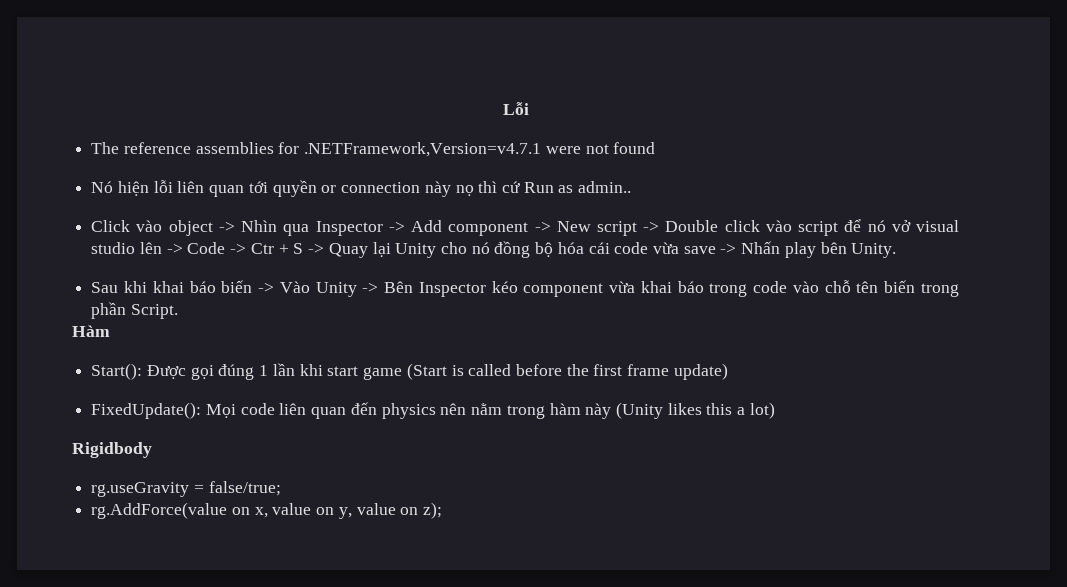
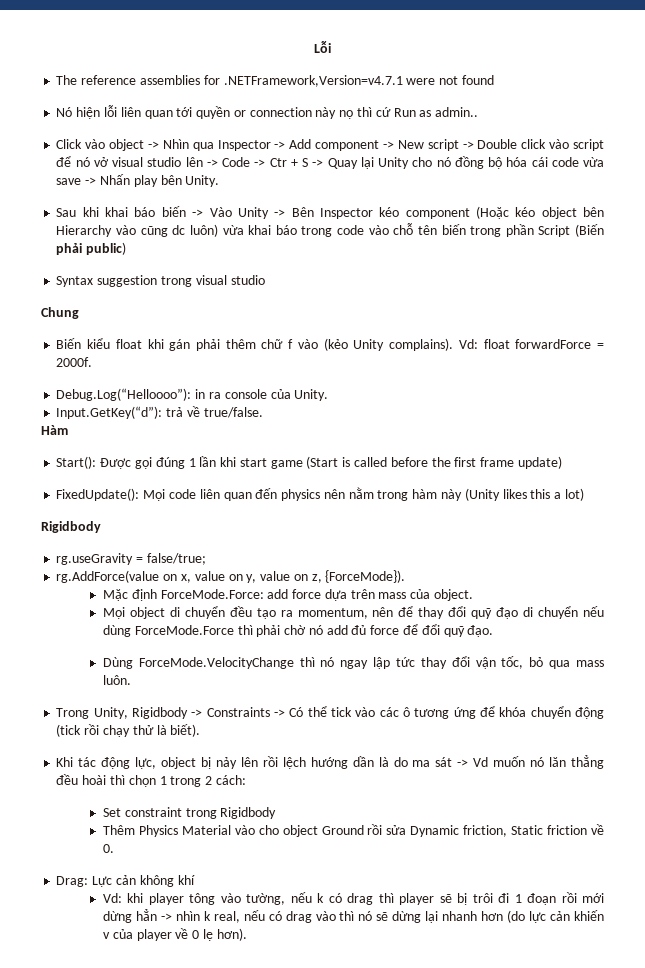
- Sau khi khai báo biến -> Vào Unity -> Bên Inspector kéo component vừa khai báo trong code vào chỗ tên biến trong phần Script.
+ Sau khi khai báo biến -> Vào Unity -> Bên Inspector kéo component (Hoặc kéo object bên Hierarchy vào cũng dc luôn) vừa khai báo trong code vào chỗ tên biến trong phần Script (Biến phải public)
+ Syntax suggestion trong visual studio
+ Chung
+ Biến kiểu float khi gán phải thêm chữ f vào (kẻo Unity complains). Vd: float forwardForce = 2000f.
+ Debug.Log(“Helloooo”): in ra console của Unity.
+ Input.GetKey(“d”): trả về true/false.
- rg.AddForce(value on x, value on y, value on z);
+ rg.AddForce(value on x, value on y, value on z, {ForceMode}).
+ Mặc định ForceMode.Force: add force dựa trên mass của object.
+ Mọi object di chuyển đều tạo ra momentum, nên để thay đổi quỹ đạo di chuyển nếu dùng ForceMode.Force thì phải chờ nó add đủ force để đổi quỹ đạo.
+ Dùng ForceMode.VelocityChange thì nó ngay lập tức thay đổi vận tốc, bỏ qua mass luôn.
+ Trong Unity, Rigidbody -> Constraints -> Có thể tick vào các ô tương ứng để khóa chuyển động (tick rồi chạy thử là biết).
+ Khi tác động lực, object bị nảy lên rồi lệch hướng dần là do ma sát -> Vd muốn nó lăn thẳng đều hoài thì chọn 1 trong 2 cách:
+ Set constraint trong Rigidbody
+ Thêm Physics Material vào cho object Ground rồi sửa Dynamic friction, Static friction về 0.
+ Drag: Lực cản không khí
+ Vd: khi player tông vào tường, nếu k có drag thì player sẽ bị trôi đi 1 đoạn rồi mới dừng hẳn -> nhìn k real, nếu có drag vào thì nó sẽ dừng lại nhanh hơn (do lực cản khiến v của player về 0 lẹ hơn).

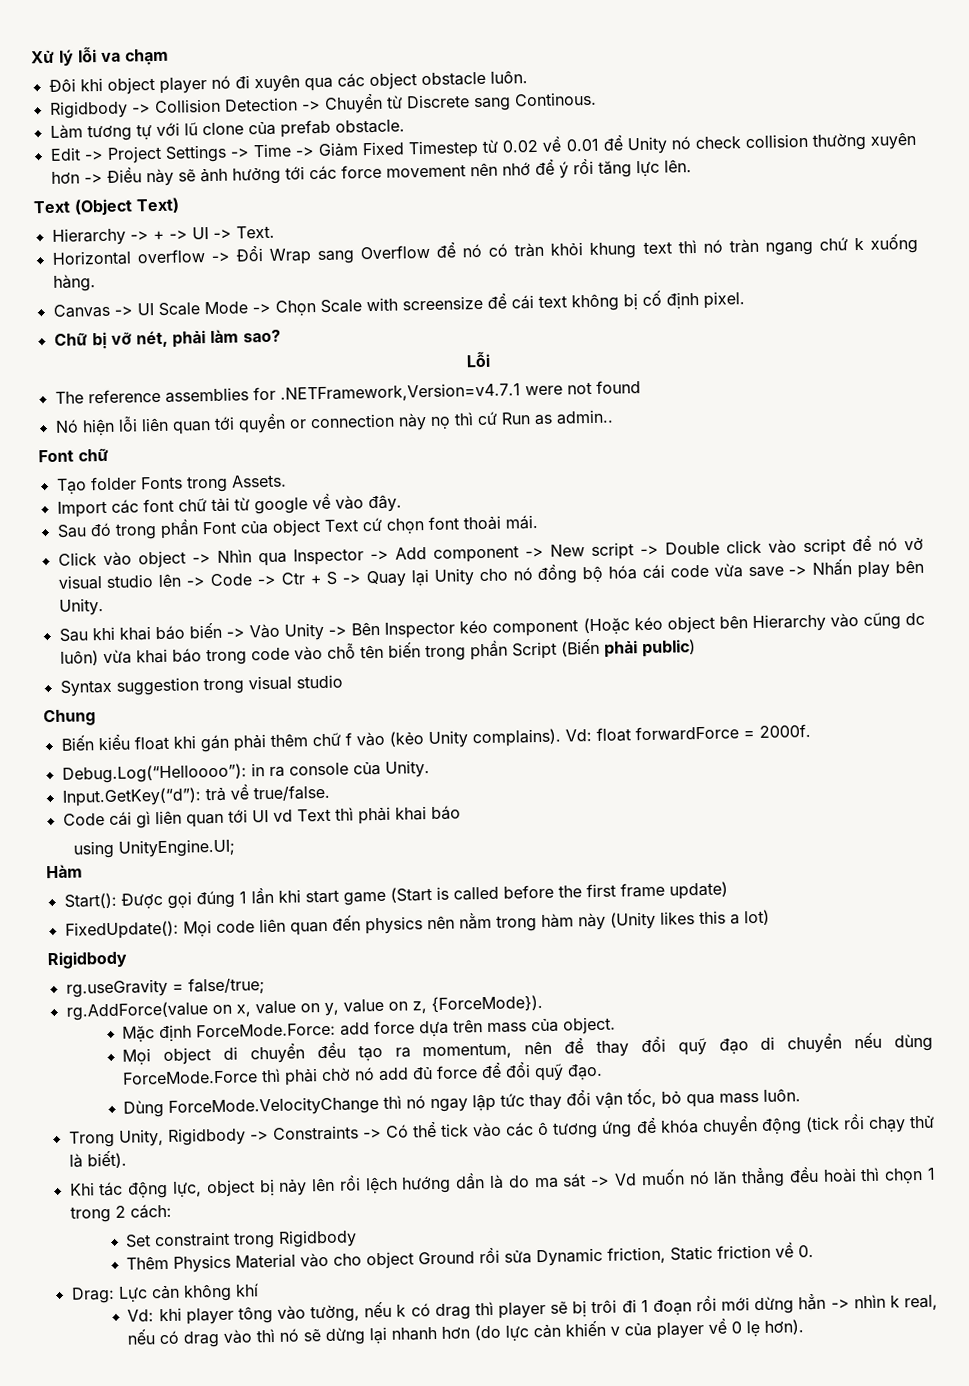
+ Xử lý lỗi va chạm
+ Đôi khi object player nó đi xuyên qua các object obstacle luôn.
+ Rigidbody -> Collision Detection -> Chuyển từ Discrete sang Continous.
+ Làm tương tự với lũ clone của prefab obstacle.
+ Edit -> Project Settings -> Time -> Giảm Fixed Timestep từ 0.02 về 0.01 để Unity nó check collision thường xuyên hơn -> Điều này sẽ ảnh hưởng tới các force movement nên nhớ để ý rồi tăng lực lên.
+ Text (Object Text)
+ Hierarchy -> + -> UI -> Text.
+ Horizontal overflow -> Đổi Wrap sang Overflow để nó có tràn khỏi khung text thì nó tràn ngang chứ k xuống hàng.
+ Canvas -> UI Scale Mode -> Chọn Scale with screensize để cái text không bị cố định pixel.
+ Chữ bị vỡ nét, phải làm sao?
+ Font chữ
+ Tạo folder Fonts trong Assets.
+ Import các font chữ tải từ google về vào đây.
+ Sau đó trong phần Font của object Text cứ chọn font thoải mái.
+ Code cái gì liên quan tới UI vd Text thì phải khai báo
+ using UnityEngine.UI;

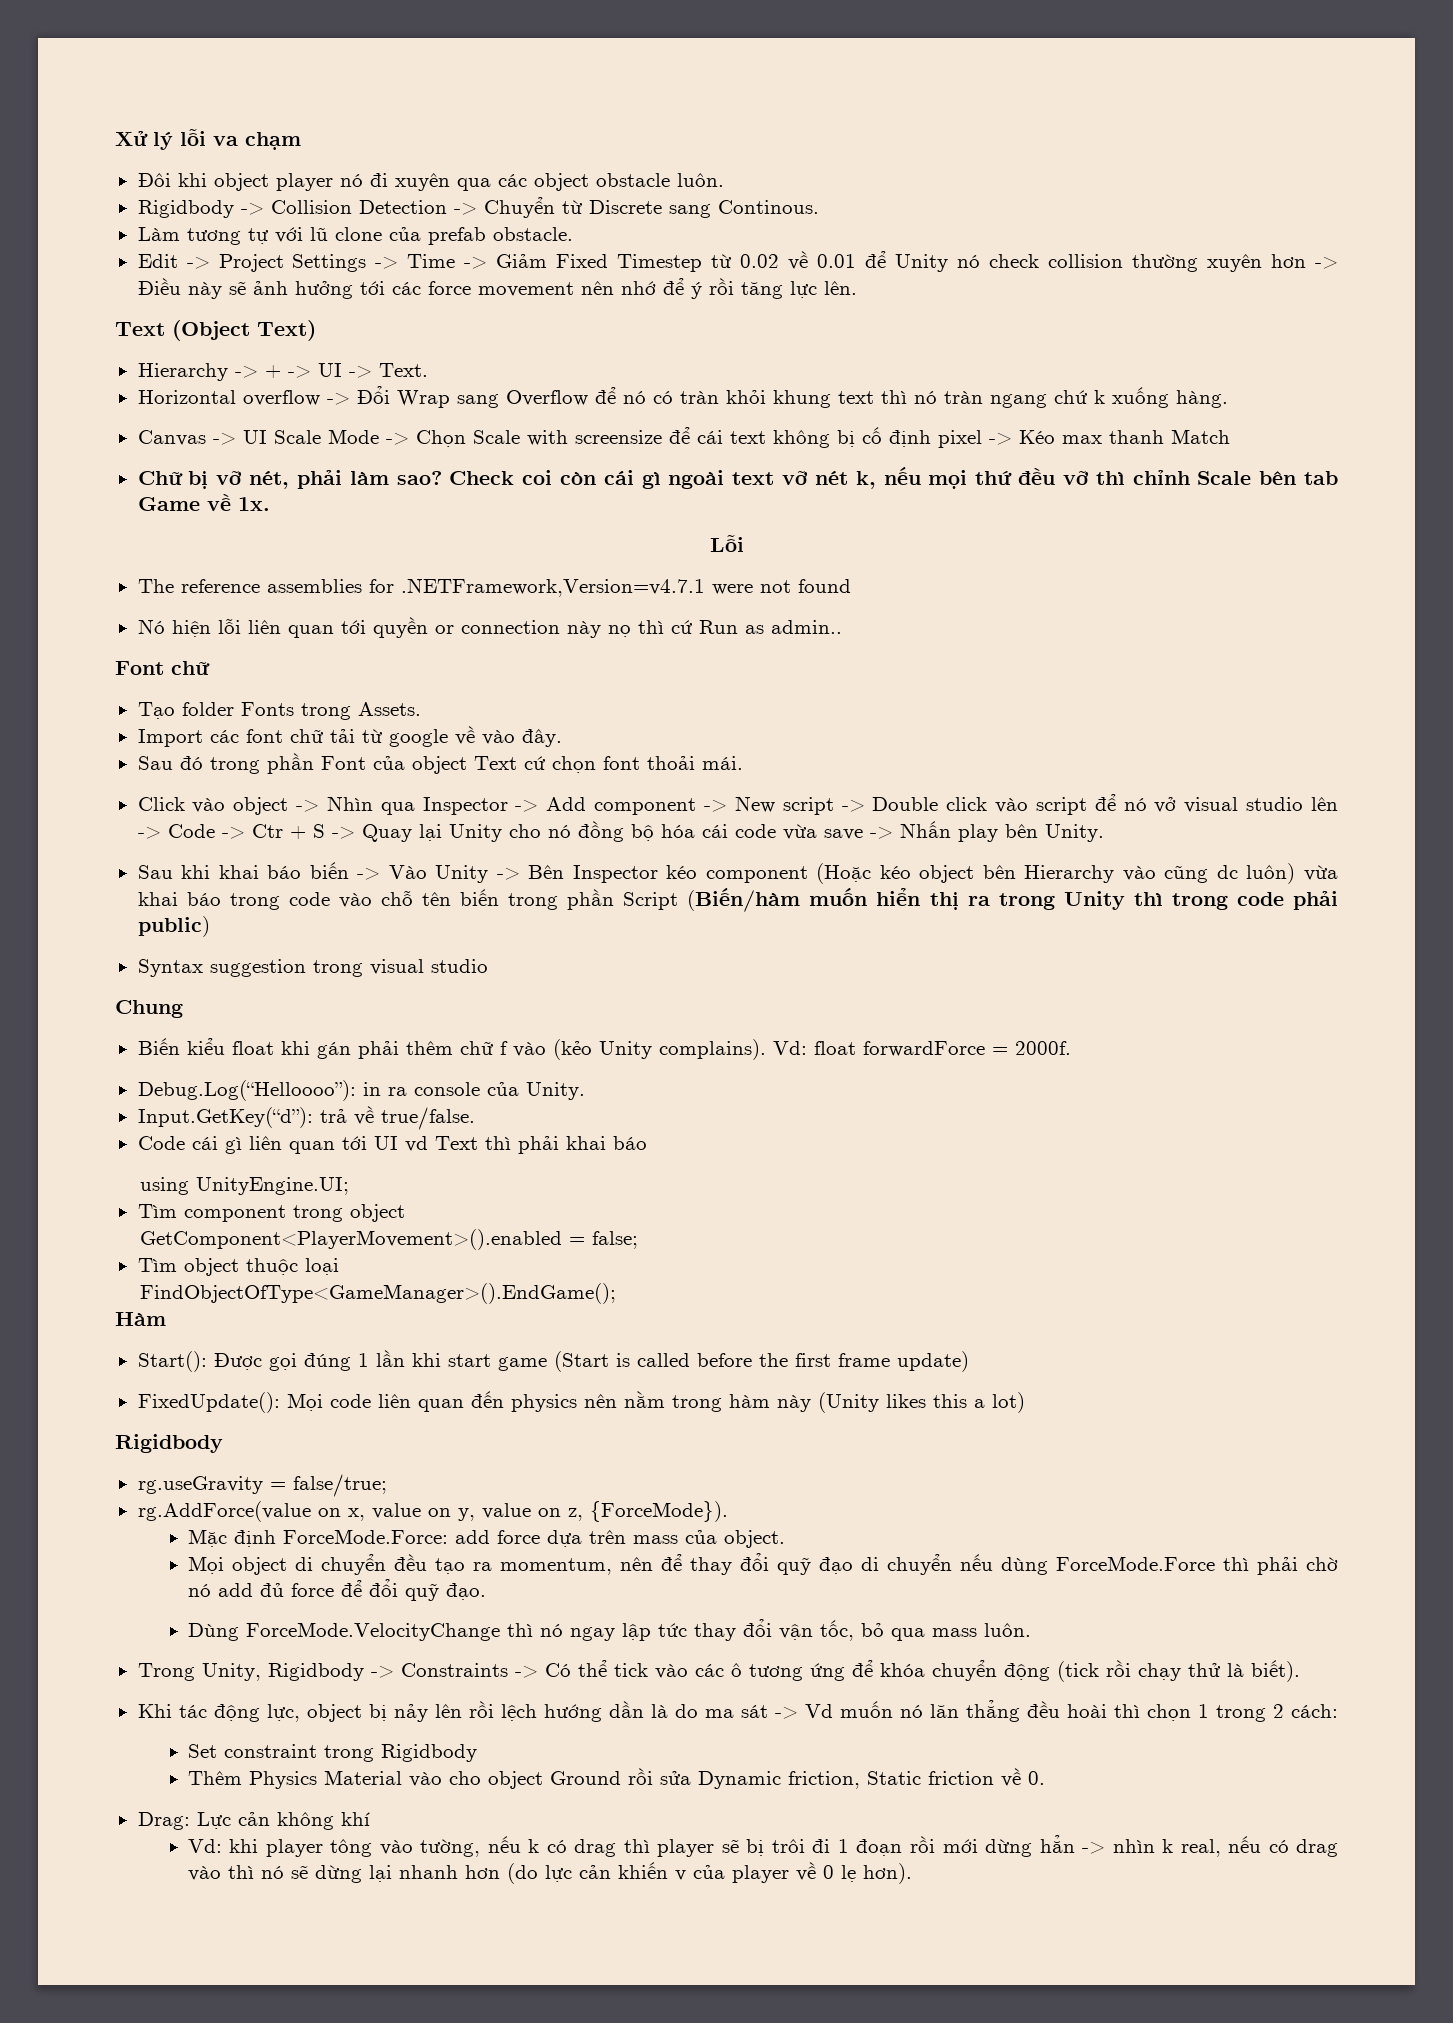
- Canvas -> UI Scale Mode -> Chọn Scale with screensize để cái text không bị cố định pixel.
+ Canvas -> UI Scale Mode -> Chọn Scale with screensize để cái text không bị cố định pixel -> Kéo max thanh Match
+ Check coi còn cái gì ngoài text vỡ nét k, nếu mọi thứ đều vỡ thì chỉnh Scale bên tab Game về 1x.
- Sau khi khai báo biến -> Vào Unity -> Bên Inspector kéo component (Hoặc kéo object bên Hierarchy vào cũng dc luôn) vừa khai báo trong code vào chỗ tên biến trong phần Script (Biến phải public)
+ Sau khi khai báo biến -> Vào Unity -> Bên Inspector kéo component (Hoặc kéo object bên Hierarchy vào cũng dc luôn) vừa khai báo trong code vào chỗ tên biến trong phần Script (Biến/hàm muốn hiển thị ra trong Unity thì trong code phải public)
+ Tìm component trong object
+ GetComponent<PlayerMovement>().enabled = false;
+ Tìm object thuộc loại
+ FindObjectOfType<GameManager>().EndGame();

